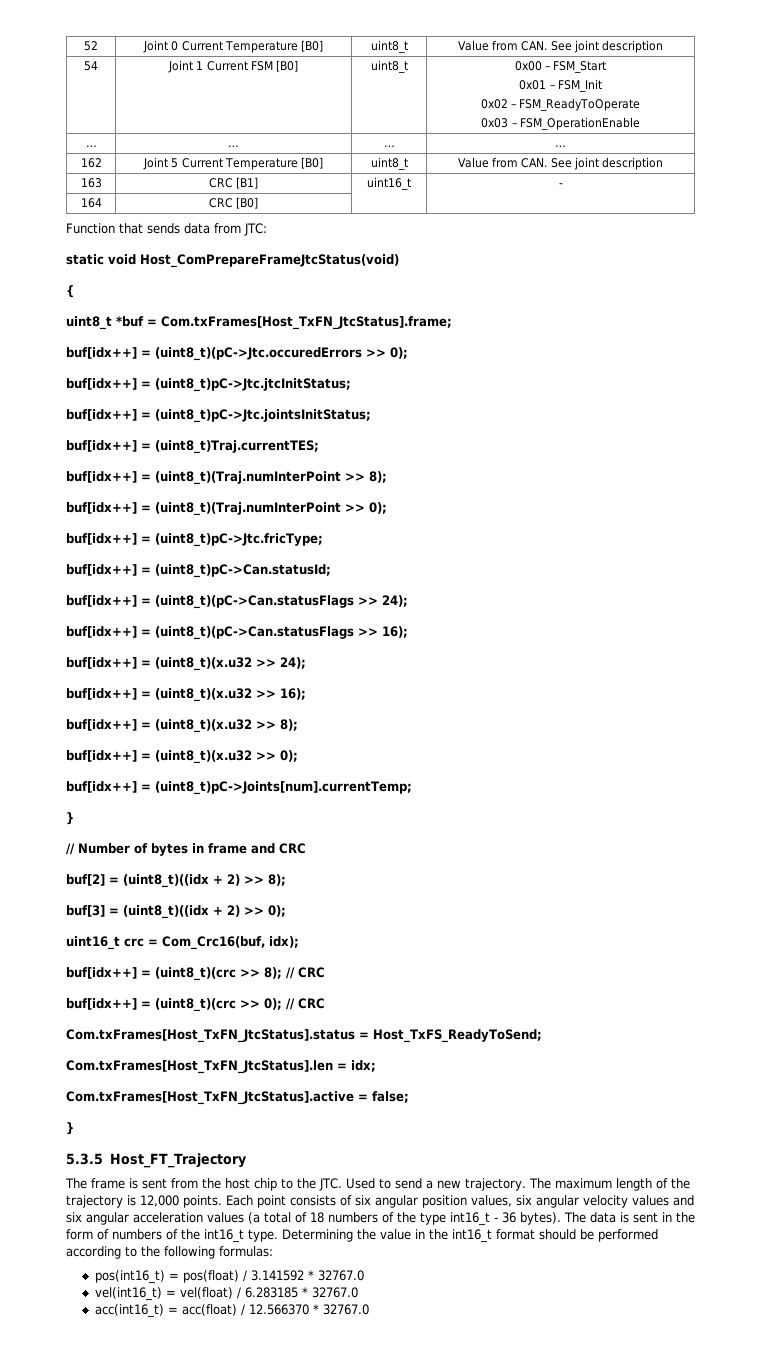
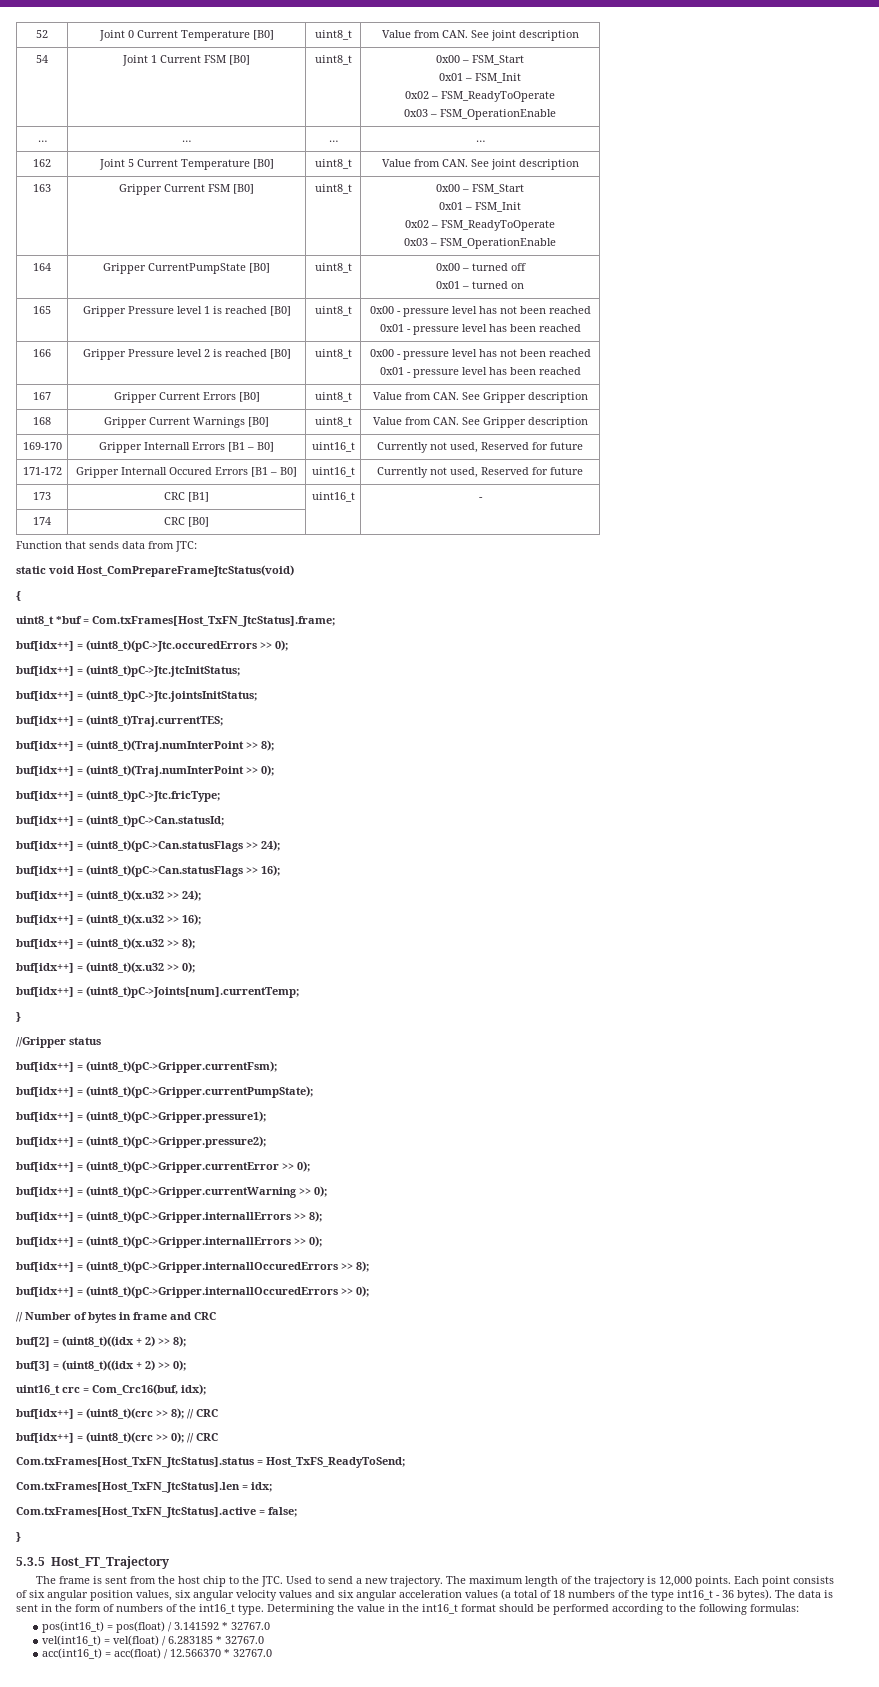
- 163 | CRC [B1] | uint16_t | -
+ 163 | Gripper Current FSM [B0] | uint8_t | 0x00 – FSM_Start
+ 0x01 – FSM_Init
+ 0x02 – FSM_ReadyToOperate
+ 0x03 – FSM_OperationEnable
+ 164 | Gripper CurrentPumpState [B0] | uint8_t | 0x00 – turned off
+ 0x01 – turned on
+ 165 | Gripper Pressure level 1 is reached [B0] | uint8_t | 0x00 - pressure level has not been reached
+ 0x01 - pressure level has been reached
+ 166 | Gripper Pressure level 2 is reached [B0] | uint8_t | 0x00 - pressure level has not been reached
+ 0x01 - pressure level has been reached
+ 167 | Gripper Current Errors [B0] | uint8_t | Value from CAN. See Gripper description
+ 168 | Gripper Current Warnings [B0] | uint8_t | Value from CAN. See Gripper description
+ 169-170 | Gripper Internall Errors [B1 – B0] | uint16_t | Currently not used, Reserved for future
+ 171-172 | Gripper Internall Occured Errors [B1 – B0] | uint16_t | Currently not used, Reserved for future
+ 173 | CRC [B1] | uint16_t | -
- 164 | CRC [B0] | |
+ 174 | CRC [B0] | |
+ //Gripper status
+ buf[idx++] = (uint8_t)(pC->Gripper.currentFsm);
+ buf[idx++] = (uint8_t)(pC->Gripper.currentPumpState);
+ buf[idx++] = (uint8_t)(pC->Gripper.pressure1);
+ buf[idx++] = (uint8_t)(pC->Gripper.pressure2);
+ buf[idx++] = (uint8_t)(pC->Gripper.currentError >> 0);
+ buf[idx++] = (uint8_t)(pC->Gripper.currentWarning >> 0);
+ buf[idx++] = (uint8_t)(pC->Gripper.internallErrors >> 8);
+ buf[idx++] = (uint8_t)(pC->Gripper.internallErrors >> 0);
+ buf[idx++] = (uint8_t)(pC->Gripper.internallOccuredErrors >> 8);
+ buf[idx++] = (uint8_t)(pC->Gripper.internallOccuredErrors >> 0);

